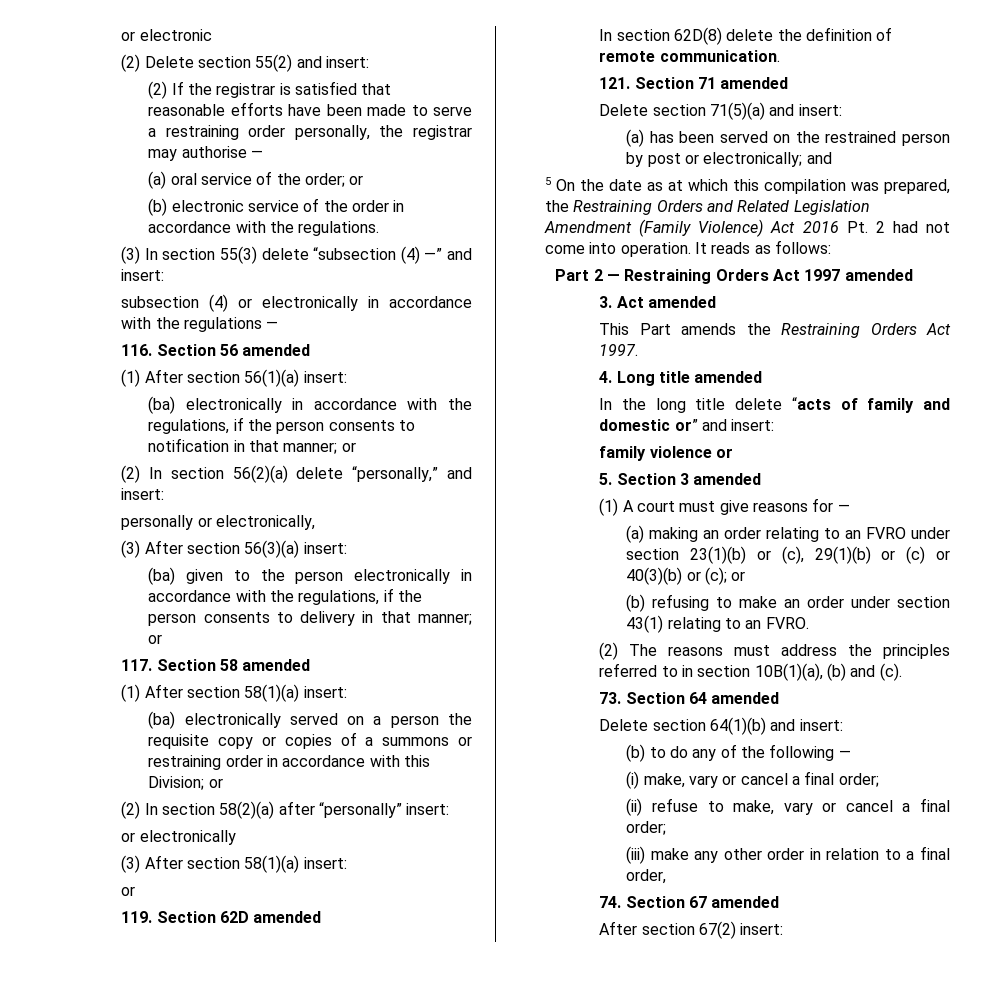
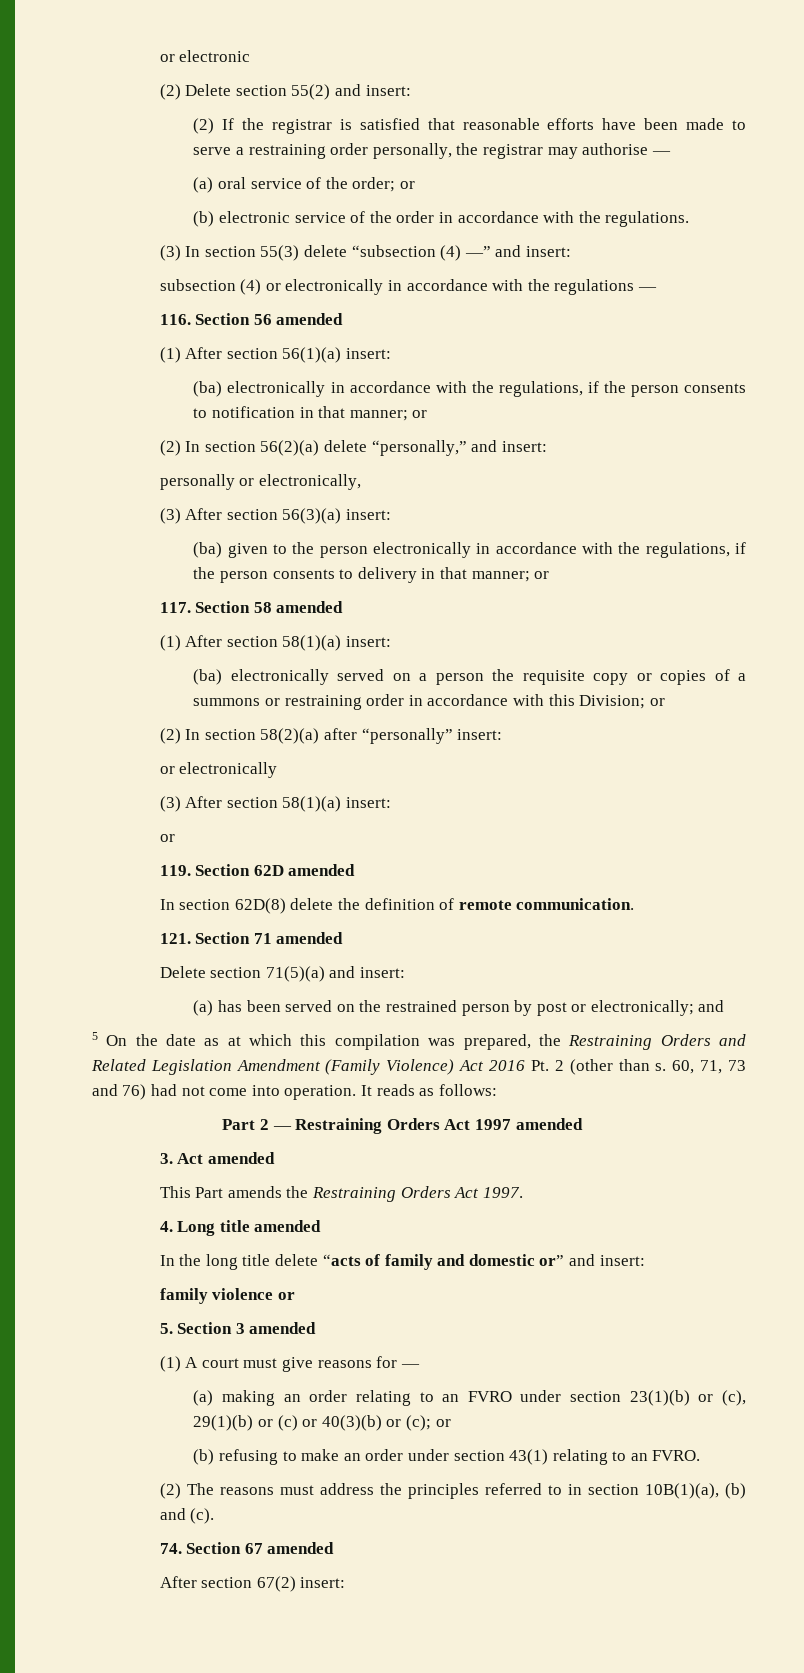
- 5 On the date as at which this compilation was prepared, the Restraining Orders and Related Legislation Amendment (Family Violence) Act 2016 Pt. 2 had not come into operation.
+ 5 On the date as at which this compilation was prepared, the Restraining Orders and Related Legislation Amendment (Family Violence) Act 2016 Pt. 2 (other than s. 60, 71, 73 and 76) had not come into operation.
- 73. Section 64 amended
- Delete section 64(1)(b) and insert:
- (b) to do any of the following —
- (i) make, vary or cancel a final order;
- (ii) refuse to make, vary or cancel a final order;
- (iii) make any other order in relation to a final order,

